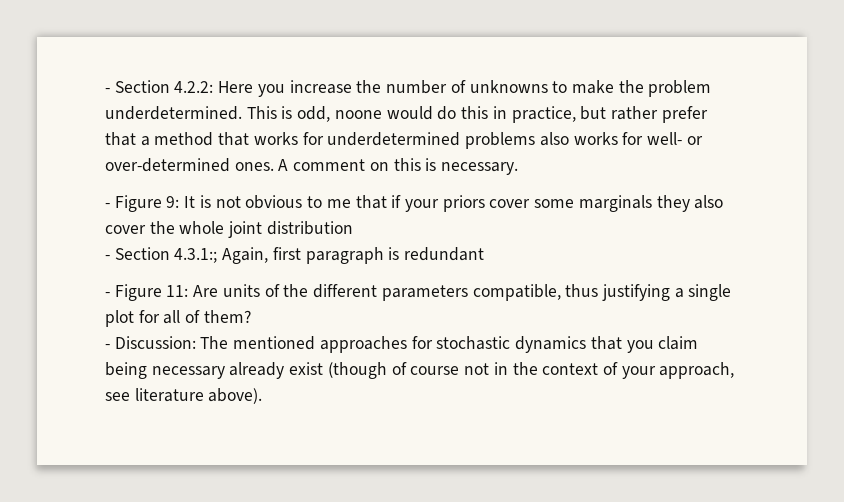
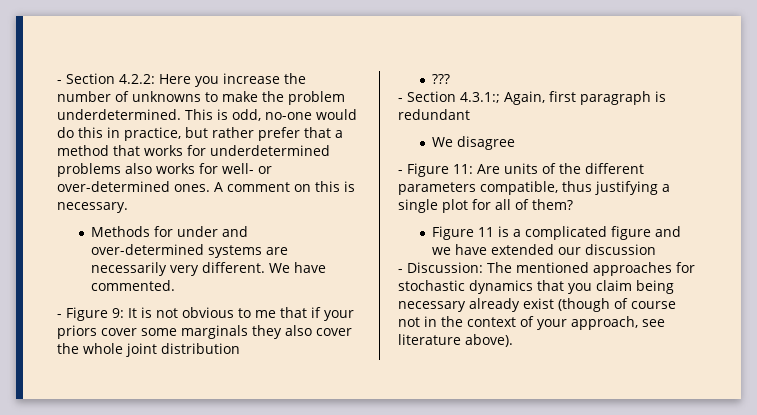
- This is odd, noone would do this in practice, but rather prefer that a method that works for underdetermined problems also works for well- or over-determined ones.
+ This is odd, no-one would do this in practice, but rather prefer that a method that works for underdetermined problems also works for well- or over-determined ones.
+ Methods for under and over-determined systems are necessarily very different. We have commented.
+ ???
+ We disagree
+ Figure 11 is a complicated figure and we have extended our discussion

